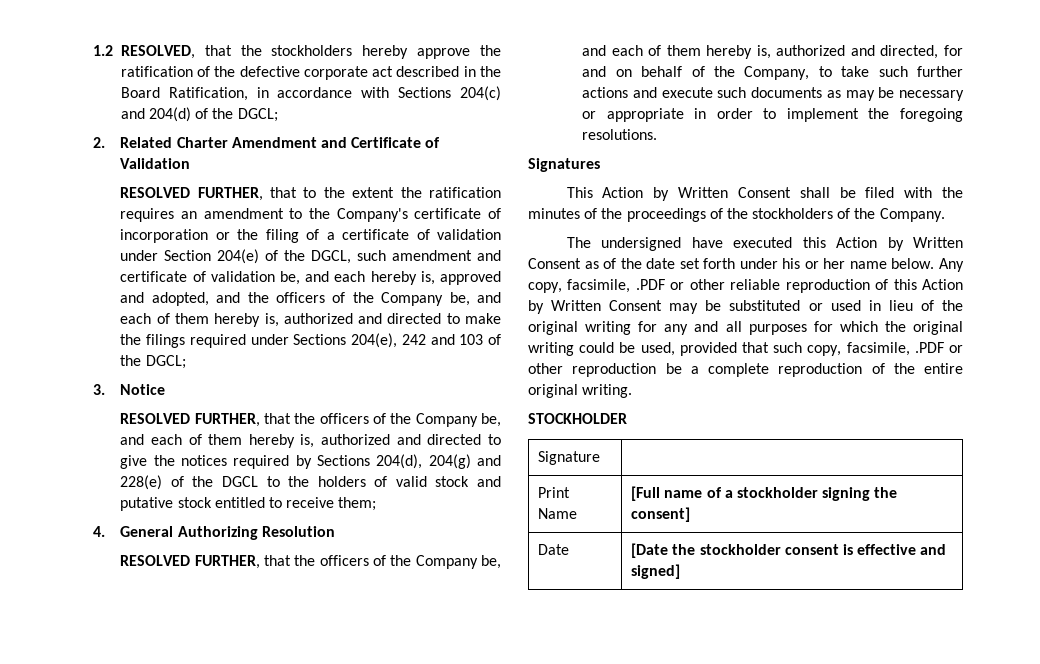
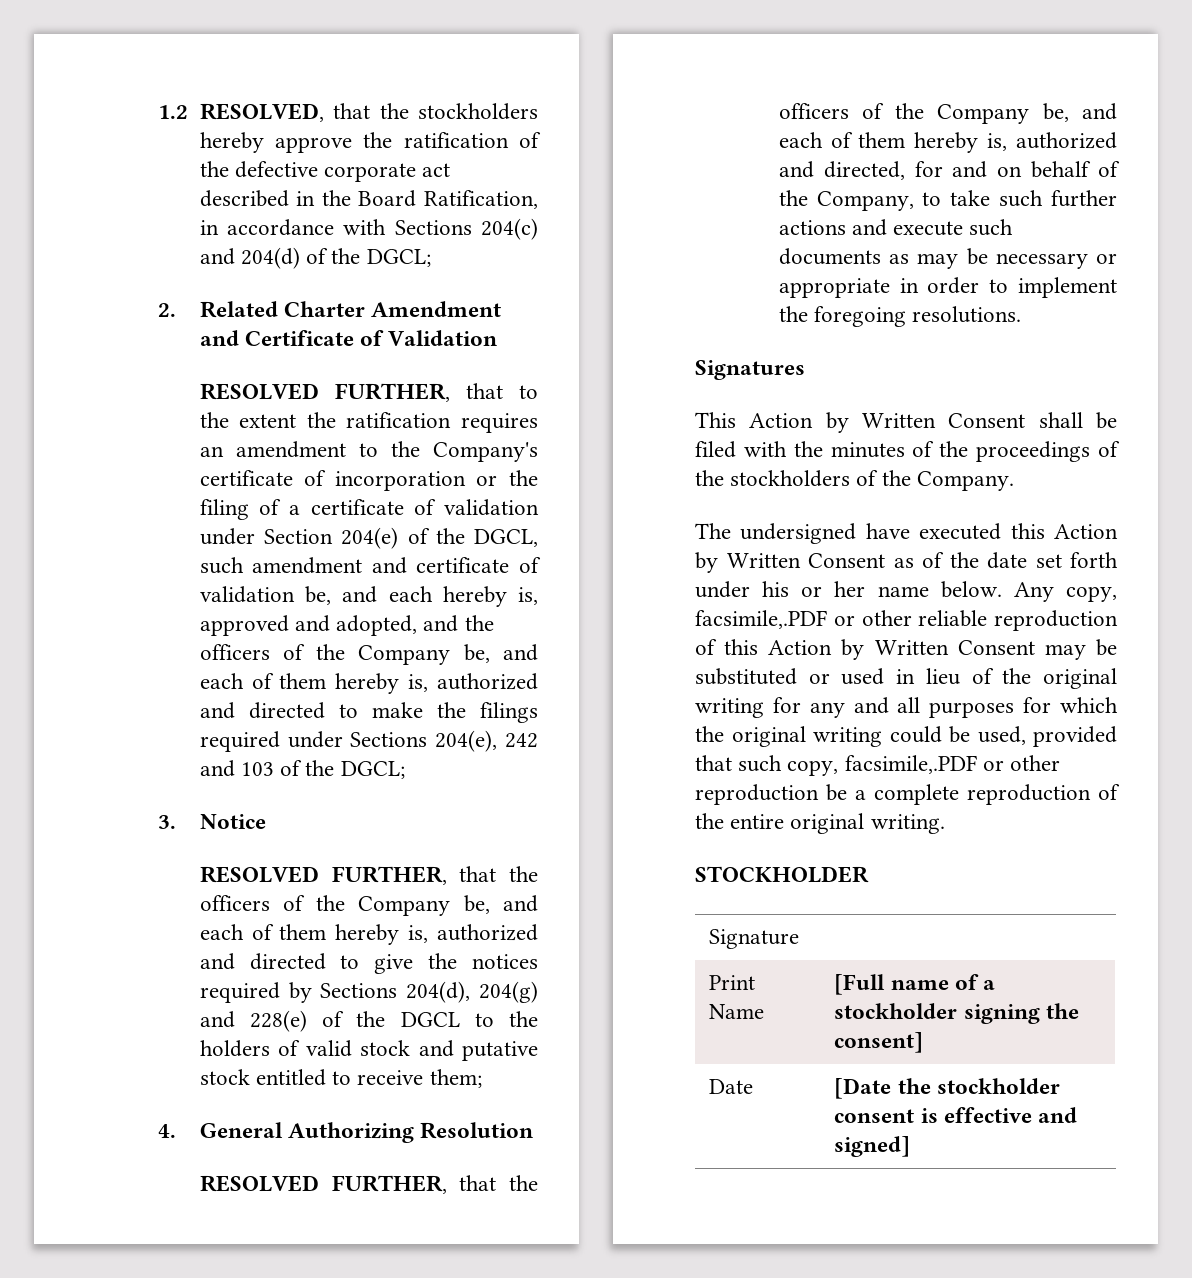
- Any copy, facsimile, .PDF or other reliable reproduction of this Action by Written Consent may be substituted or used in lieu of the original writing for any and all purposes for which the original writing could be used, provided that such copy, facsimile, .PDF or other reproduction be a complete reproduction of the entire original writing.
+ Any copy, facsimile,.PDF or other reliable reproduction of this Action by Written Consent may be substituted or used in lieu of the original writing for any and all purposes for which the original writing could be used, provided that such copy, facsimile,.PDF or other reproduction be a complete reproduction of the entire original writing.

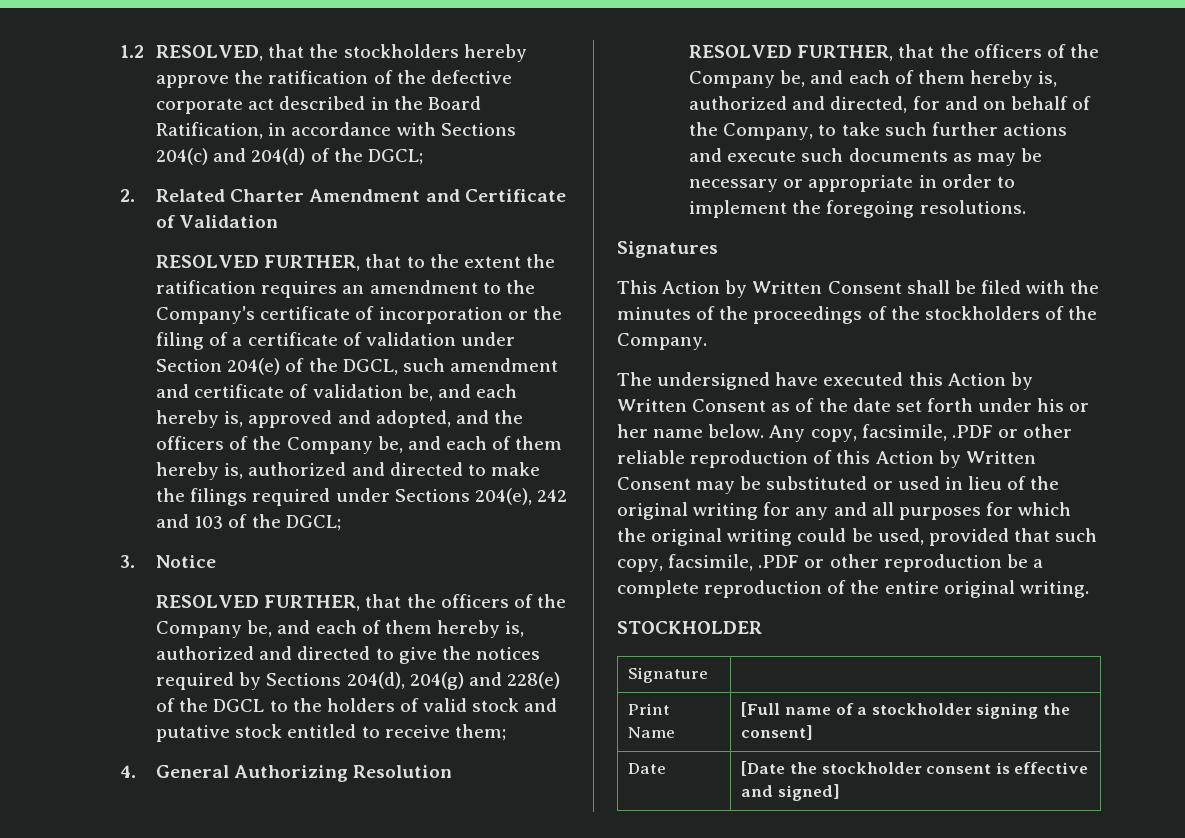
- Any copy, facsimile,.PDF or other reliable reproduction of this Action by Written Consent may be substituted or used in lieu of the original writing for any and all purposes for which the original writing could be used, provided that such copy, facsimile,.PDF or other reproduction be a complete reproduction of the entire original writing.
+ Any copy, facsimile, .PDF or other reliable reproduction of this Action by Written Consent may be substituted or used in lieu of the original writing for any and all purposes for which the original writing could be used, provided that such copy, facsimile, .PDF or other reproduction be a complete reproduction of the entire original writing.

